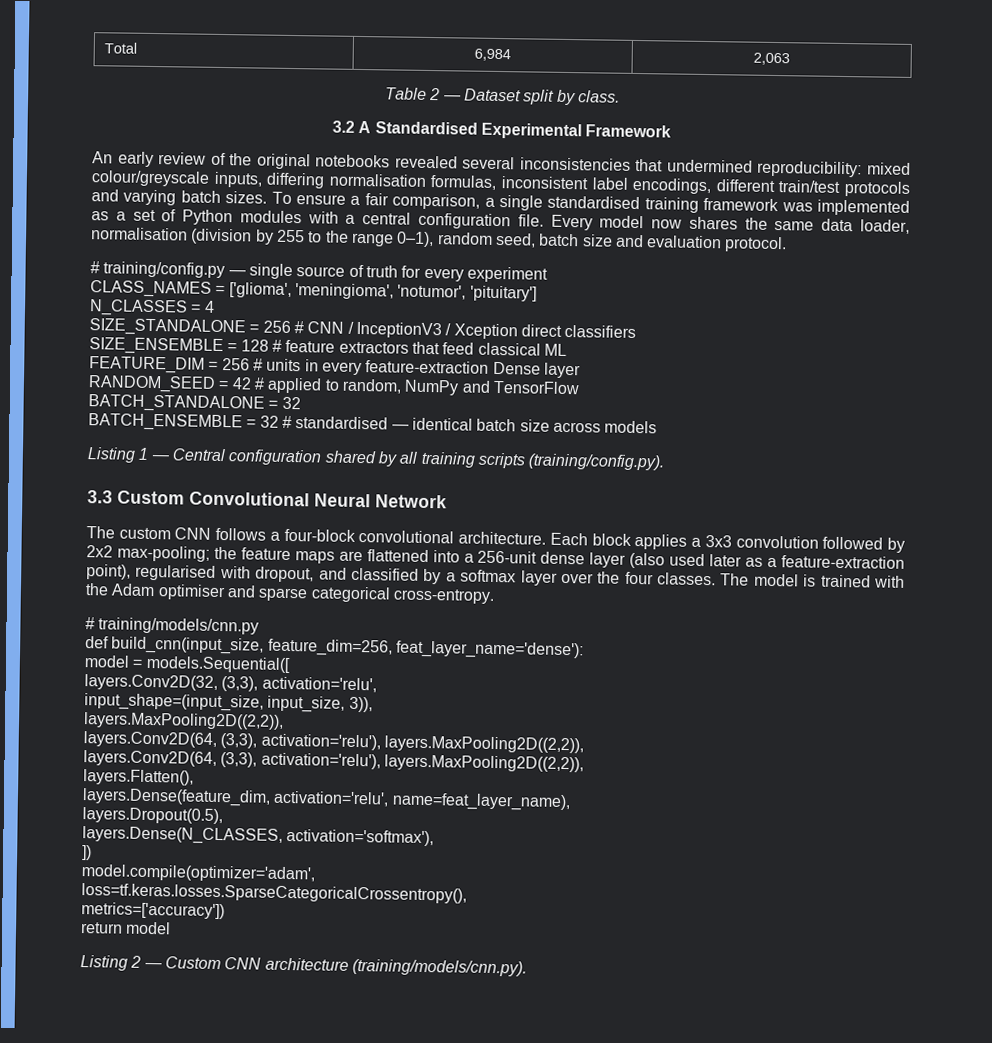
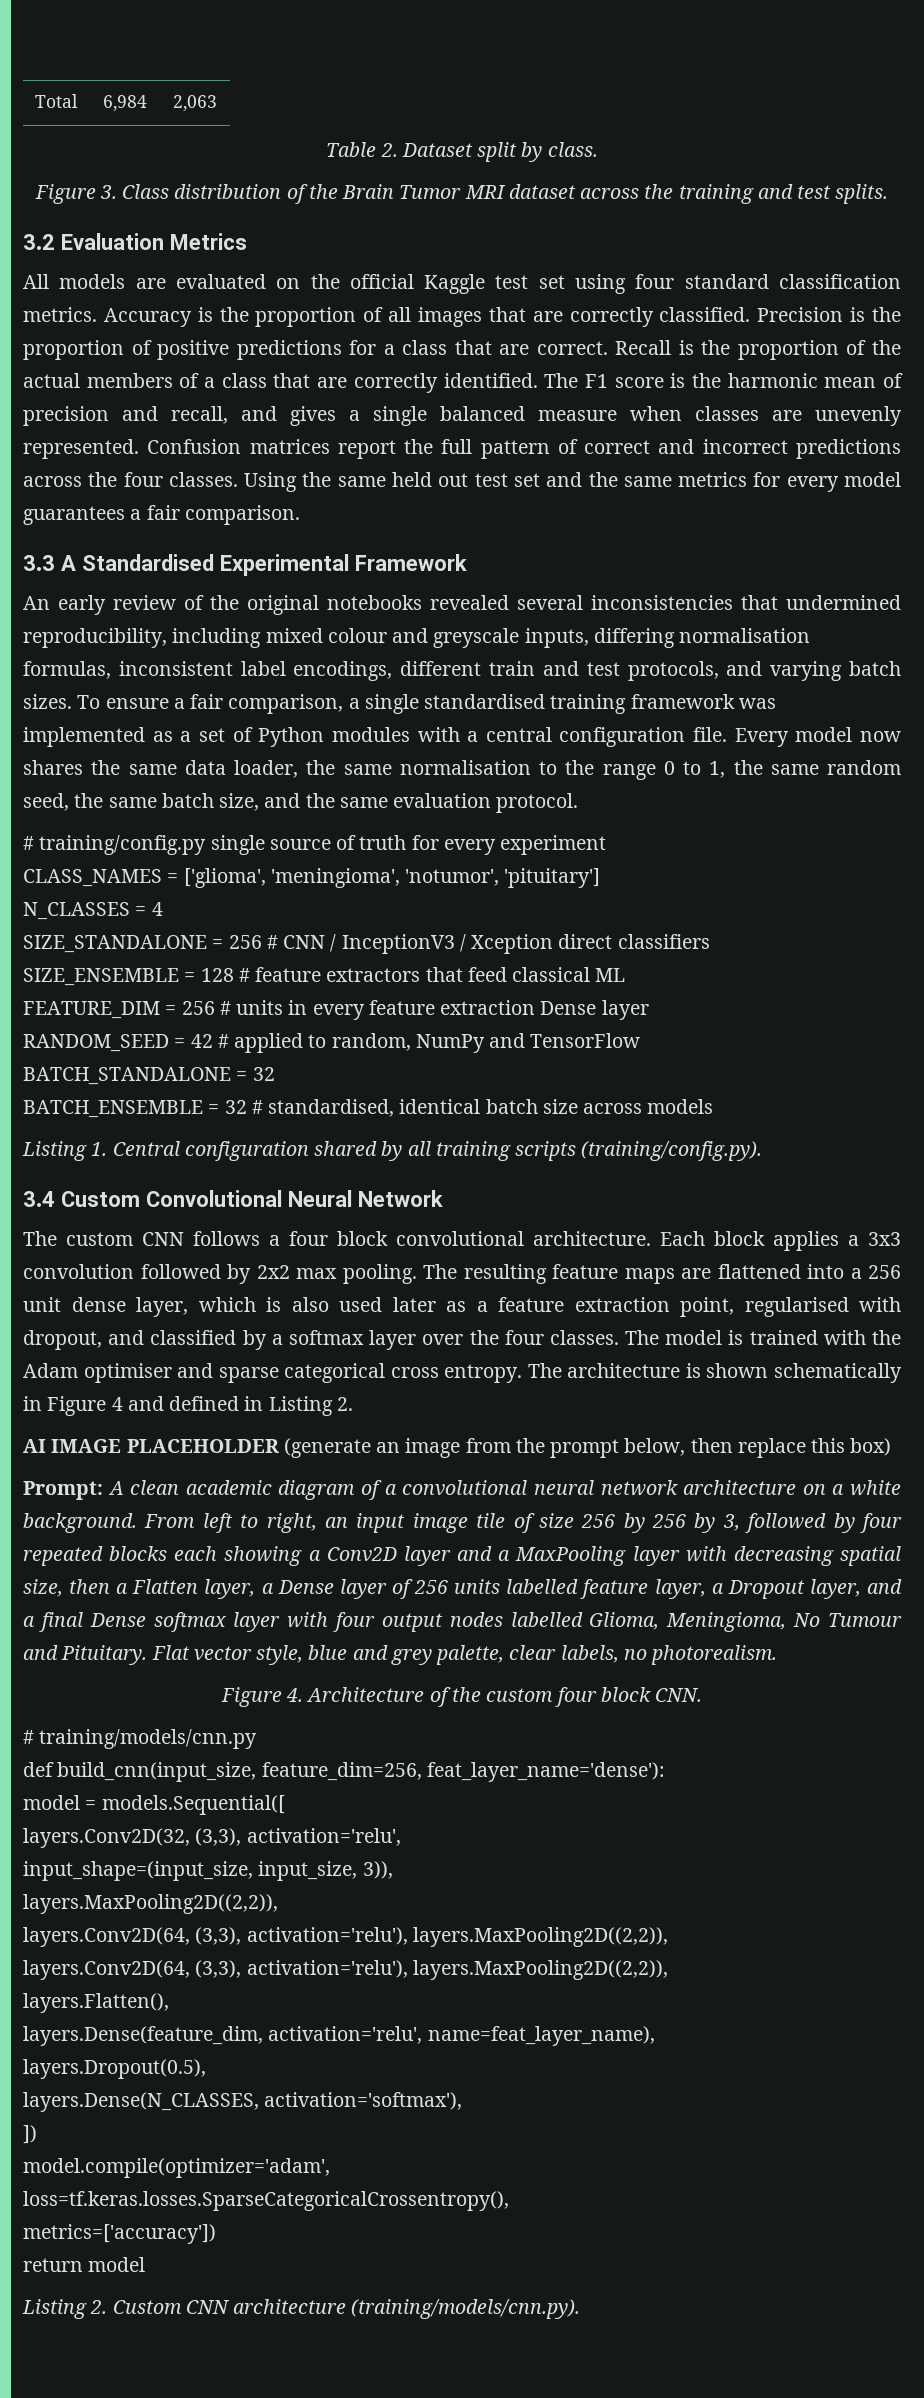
- Table 2 — Dataset split by class.
+ Table 2. Dataset split by class.
- 3.2 A Standardised Experimental Framework
+ Figure 3. Class distribution of the Brain Tumor MRI dataset across the training and test splits.
+ 3.2 Evaluation Metrics
+ All models are evaluated on the official Kaggle test set using four standard classification metrics. Accuracy is the proportion of all images that are correctly classified. Precision is the proportion of positive predictions for a class that are correct. Recall is the proportion of the actual members of a class that are correctly identified. The F1 score is the harmonic mean of precision and recall, and gives a single balanced measure when classes are unevenly represented. Confusion matrices report the full pattern of correct and incorrect predictions across the four classes. Using the same held out test set and the same metrics for every model guarantees a fair comparison.
+ 3.3 A Standardised Experimental Framework
- An early review of the original notebooks revealed several inconsistencies that undermined reproducibility: mixed colour/greyscale inputs, differing normalisation formulas, inconsistent label encodings, different train/test protocols and varying batch sizes.
+ An early review of the original notebooks revealed several inconsistencies that undermined reproducibility, including mixed colour and greyscale inputs, differing normalisation formulas, inconsistent label encodings, different train and test protocols, and varying batch sizes.
- Every model now shares the same data loader, normalisation (division by 255 to the range 0–1), random seed, batch size and evaluation protocol.
+ Every model now shares the same data loader, the same normalisation to the range 0 to 1, the same random seed, the same batch size, and the same evaluation protocol.
- # training/config.py — single source of truth for every experiment
+ # training/config.py single source of truth for every experiment
- FEATURE_DIM = 256 # units in every feature-extraction Dense layer
+ FEATURE_DIM = 256 # units in every feature extraction Dense layer
- BATCH_ENSEMBLE = 32 # standardised — identical batch size across models
+ BATCH_ENSEMBLE = 32 # standardised, identical batch size across models
- Listing 1 — Central configuration shared by all training scripts (training/config.py).
+ Listing 1. Central configuration shared by all training scripts (training/config.py).
- 3.3 Custom Convolutional Neural Network
+ 3.4 Custom Convolutional Neural Network
- The custom CNN follows a four-block convolutional architecture.
+ The custom CNN follows a four block convolutional architecture.
- Each block applies a 3x3 convolution followed by 2x2 max-pooling; the feature maps are flattened into a 256-unit dense layer (also used later as a feature-extraction point), regularised with dropout, and classified by a softmax layer over the four classes.
+ Each block applies a 3x3 convolution followed by 2x2 max pooling. The resulting feature maps are flattened into a 256 unit dense layer, which is also used later as a feature extraction point, regularised with dropout, and classified by a softmax layer over the four classes.
- The model is trained with the Adam optimiser and sparse categorical cross-entropy.
+ The model is trained with the Adam optimiser and sparse categorical cross entropy. The architecture is shown schematically in Figure 4 and defined in Listing 2.
+ AI IMAGE PLACEHOLDER (generate an image from the prompt below, then replace this box)
+ Prompt: A clean academic diagram of a convolutional neural network architecture on a white background. From left to right, an input image tile of size 256 by 256 by 3, followed by four repeated blocks each showing a Conv2D layer and a MaxPooling layer with decreasing spatial size, then a Flatten layer, a Dense layer of 256 units labelled feature layer, a Dropout layer, and a final Dense softmax layer with four output nodes labelled Glioma, Meningioma, No Tumour and Pituitary. Flat vector style, blue and grey palette, clear labels, no photorealism.
+ Figure 4. Architecture of the custom four block CNN.
- Listing 2 — Custom CNN architecture (training/models/cnn.py).
+ Listing 2. Custom CNN architecture (training/models/cnn.py).

